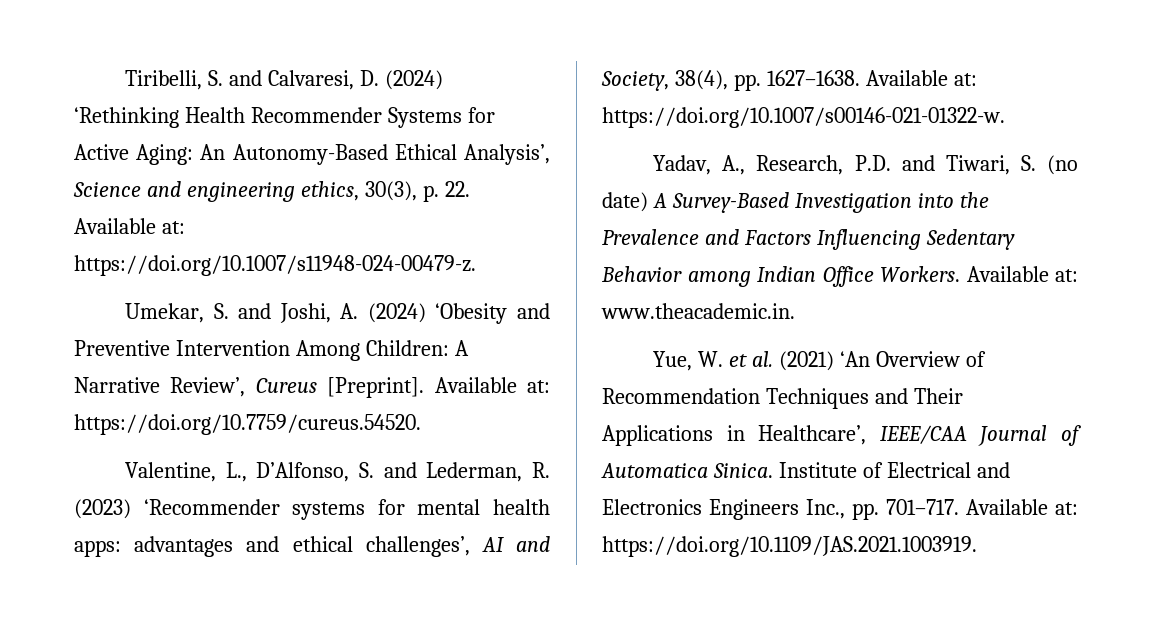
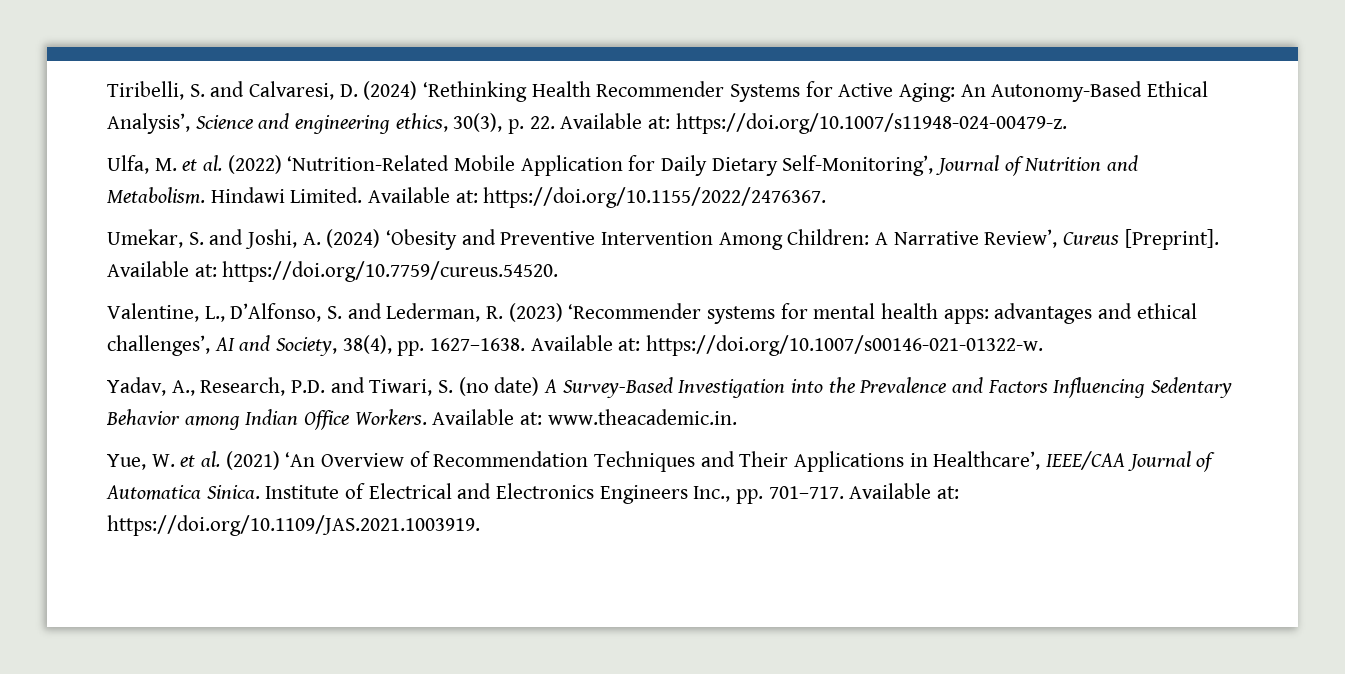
+ Ulfa, M. et al. (2022) ‘Nutrition-Related Mobile Application for Daily Dietary Self-Monitoring’, Journal of Nutrition and Metabolism. Hindawi Limited. Available at: https://doi.org/10.1155/2022/2476367.

